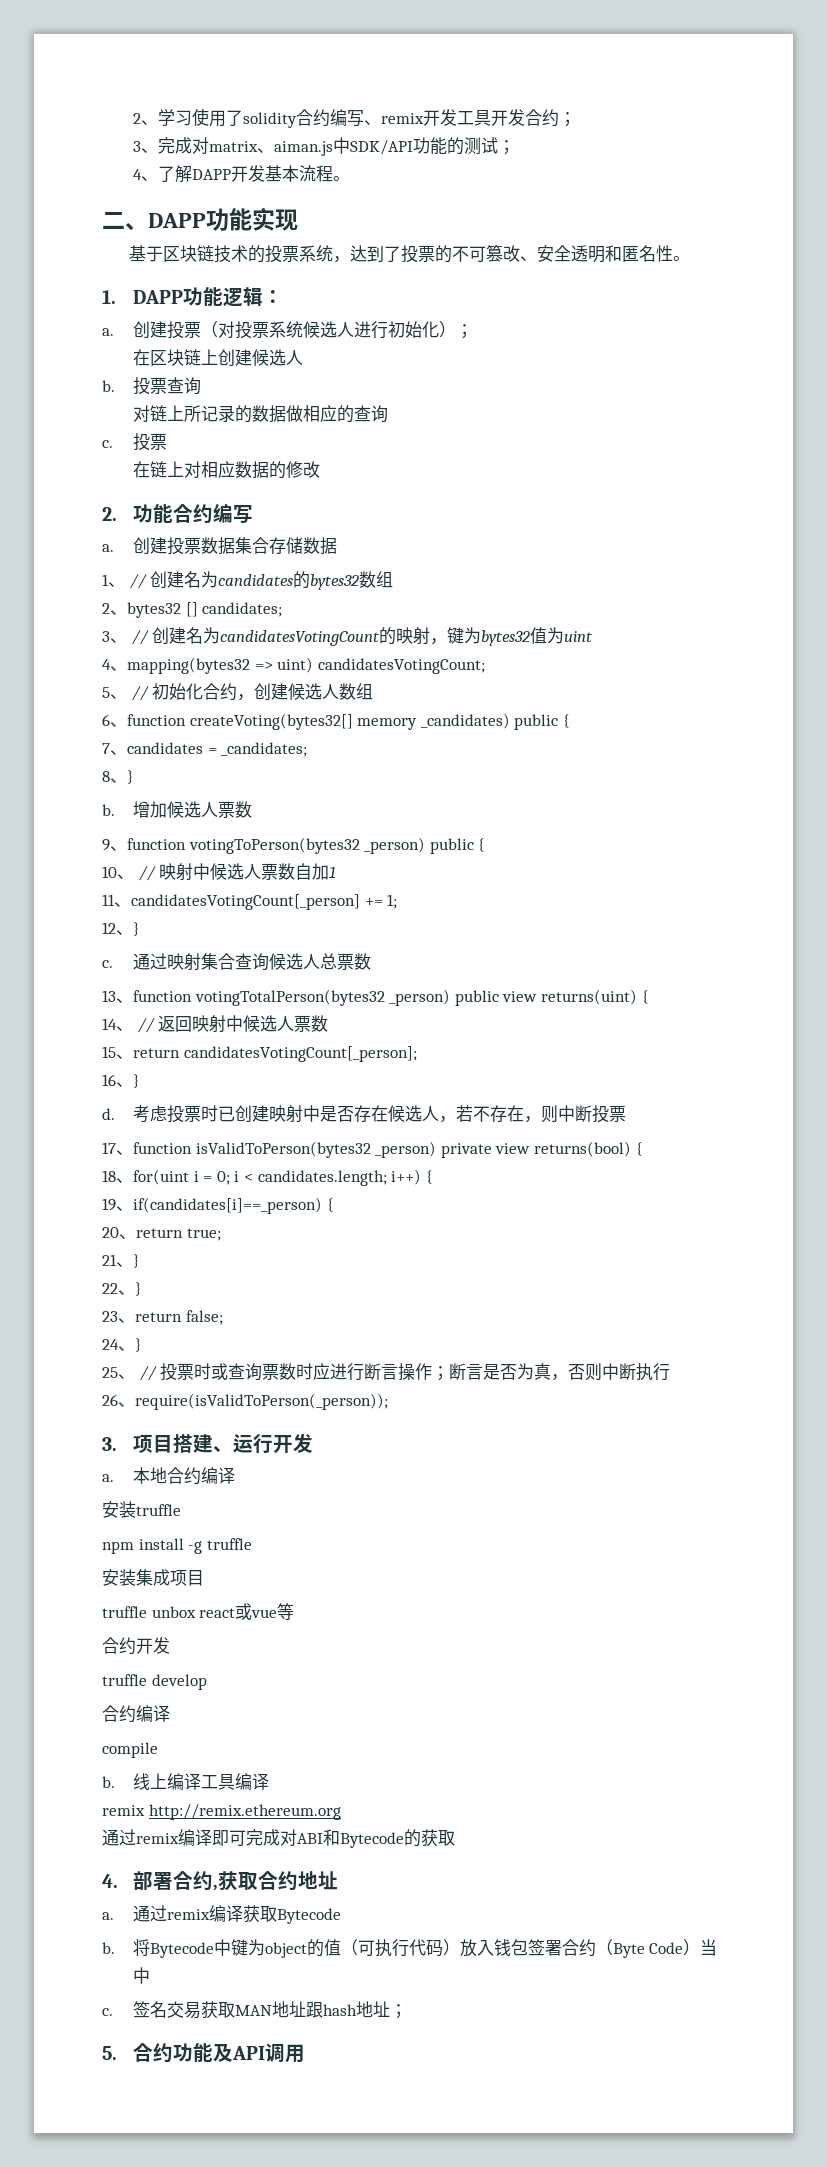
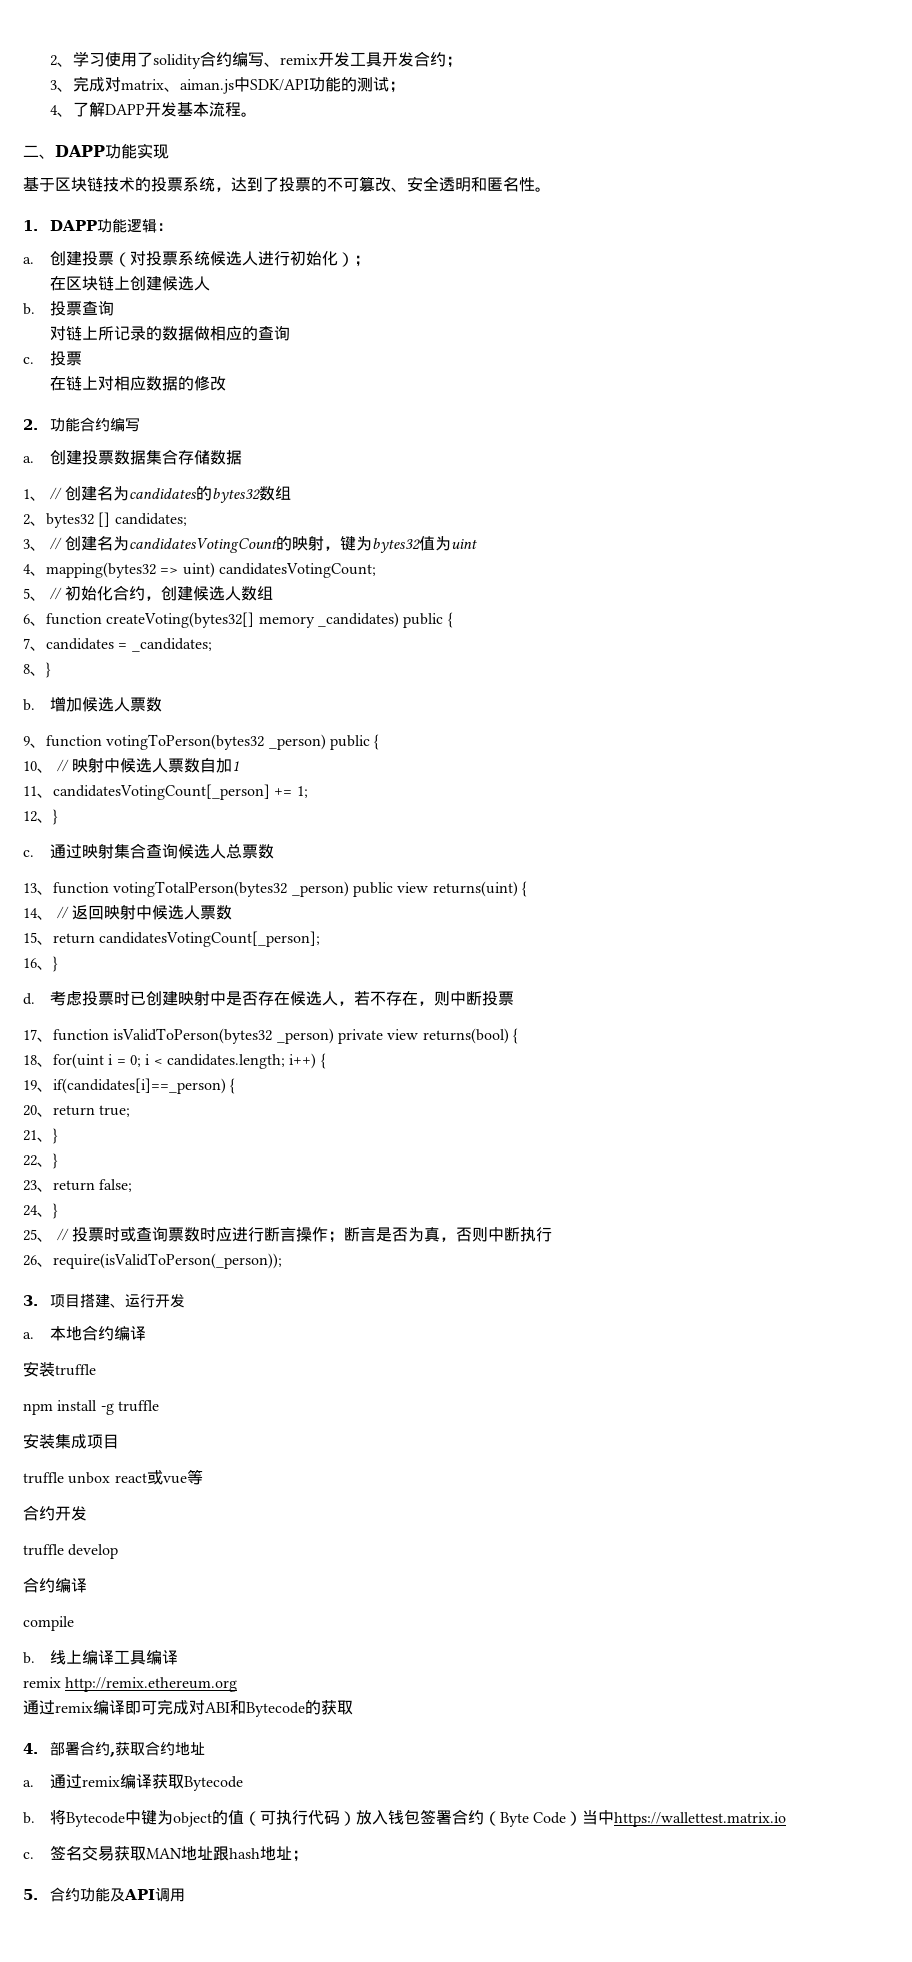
- 将Bytecode中键为object的值（可执行代码）放入钱包签署合约（Byte Code）当中
+ 将Bytecode中键为object的值（可执行代码）放入钱包签署合约（Byte Code）当中https://wallettest.matrix.io

